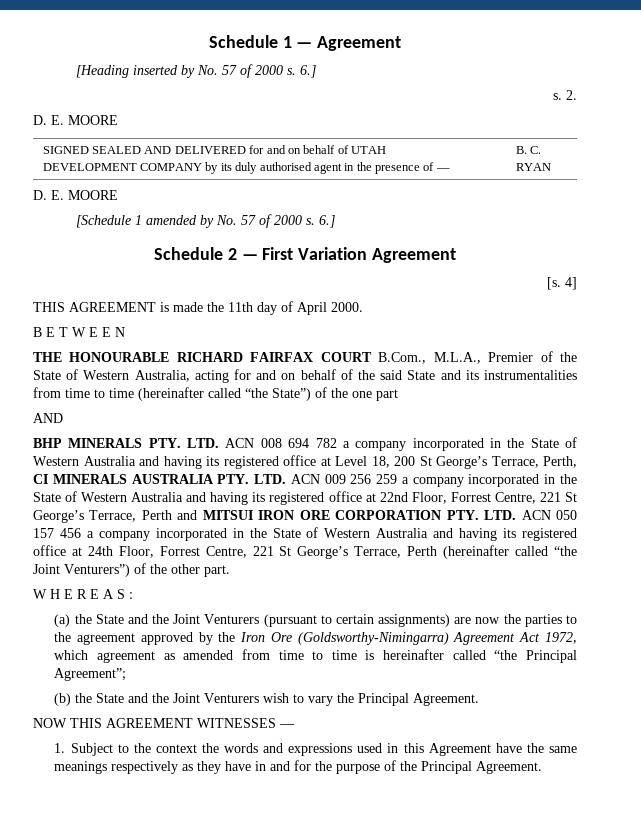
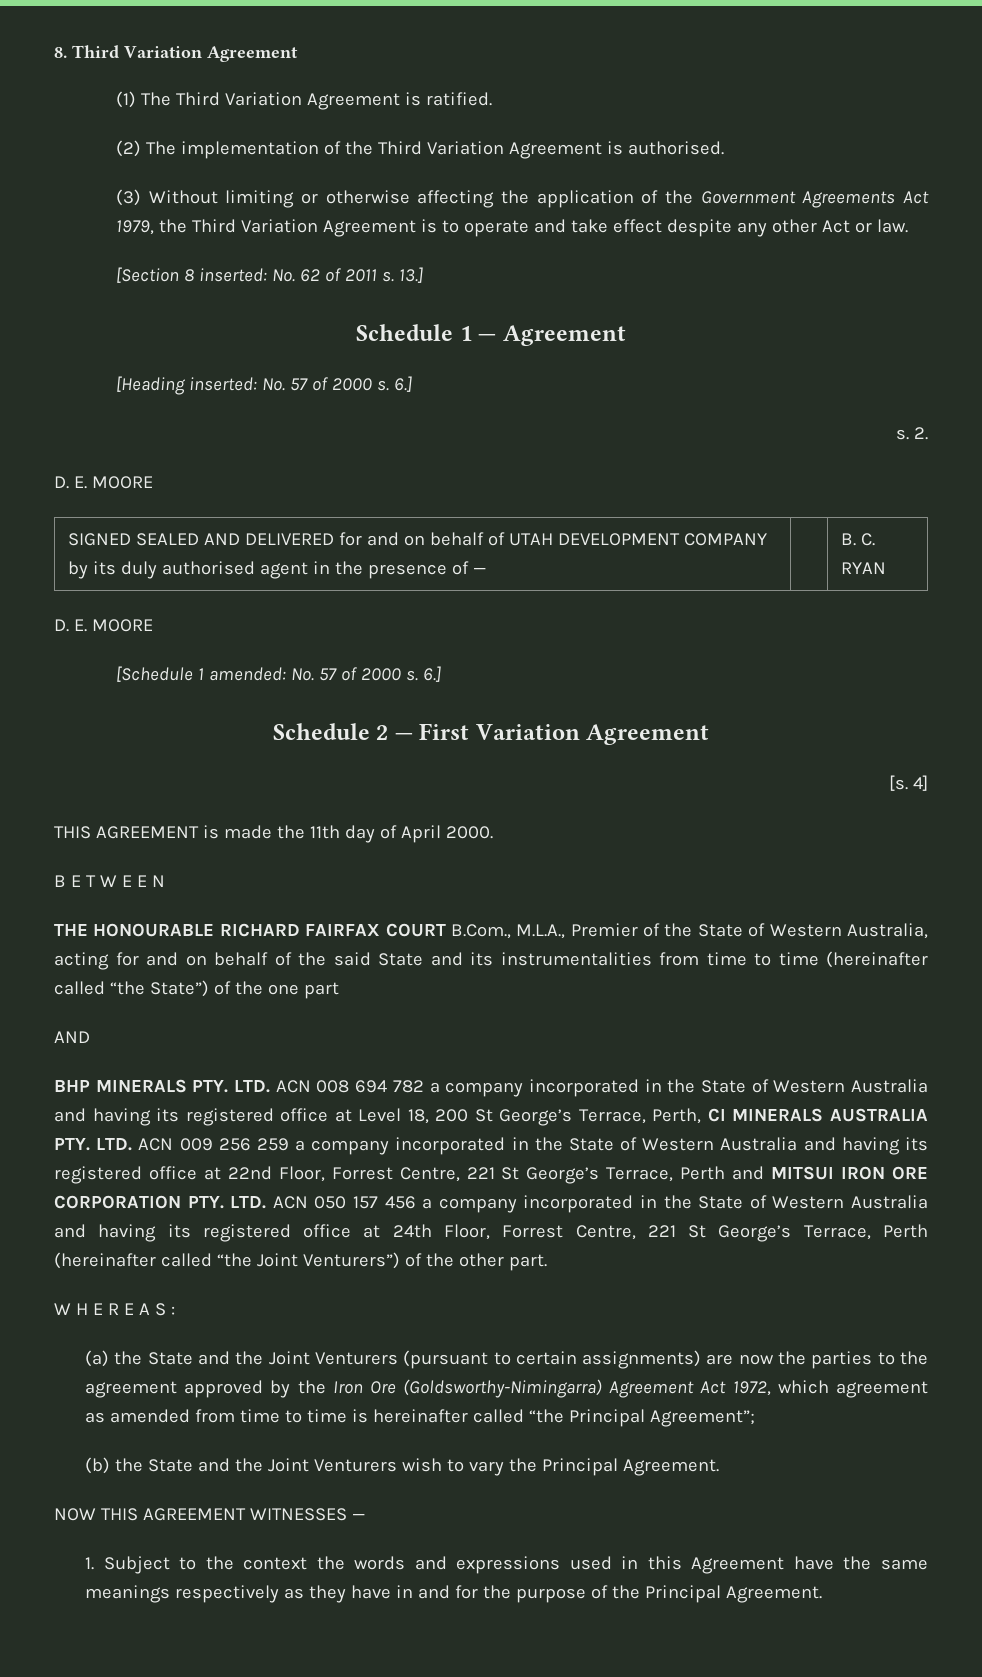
+ 8. Third Variation Agreement
+ (1) The Third Variation Agreement is ratified.
+ (2) The implementation of the Third Variation Agreement is authorised.
+ (3) Without limiting or otherwise affecting the application of the Government Agreements Act 1979, the Third Variation Agreement is to operate and take effect despite any other Act or law.
+ [Section 8 inserted: No. 62 of 2011 s. 13.]
- [Heading inserted by No. 57 of 2000 s.
+ [Heading inserted: No. 57 of 2000 s.
- [Schedule 1 amended by No. 57 of 2000 s.
+ [Schedule 1 amended: No. 57 of 2000 s.

